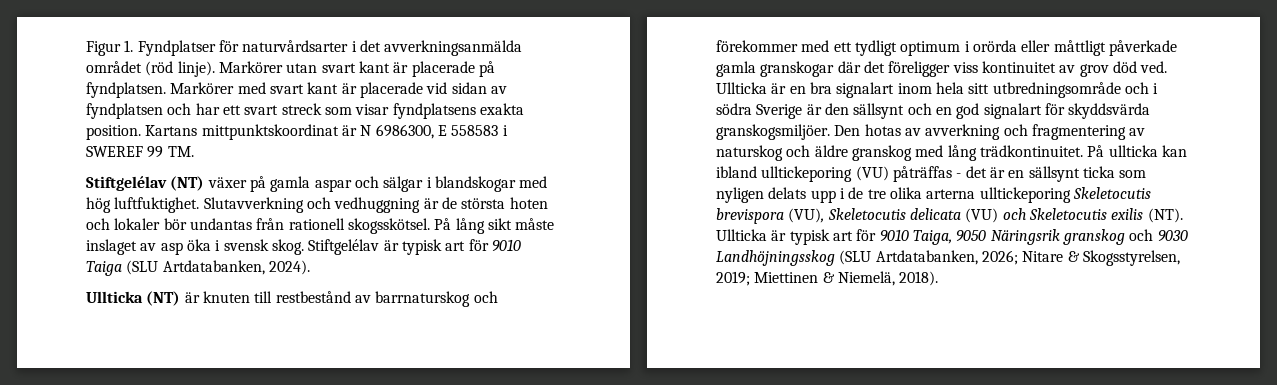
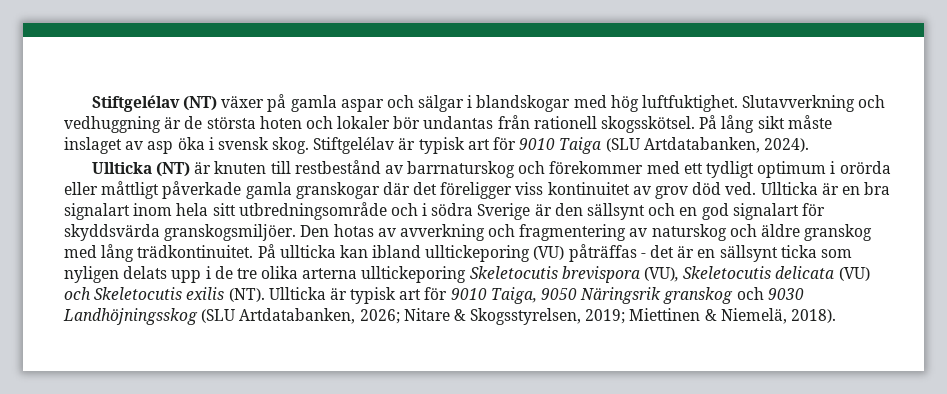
- Figur 1. Fyndplatser för naturvårdsarter i det avverkningsanmälda området (röd linje). Markörer utan svart kant är placerade på fyndplatsen. Markörer med svart kant är placerade vid sidan av fyndplatsen och har ett svart streck som visar fyndplatsens exakta position. Kartans mittpunktskoordinat är N 6986300, E 558583 i SWEREF 99 TM.

